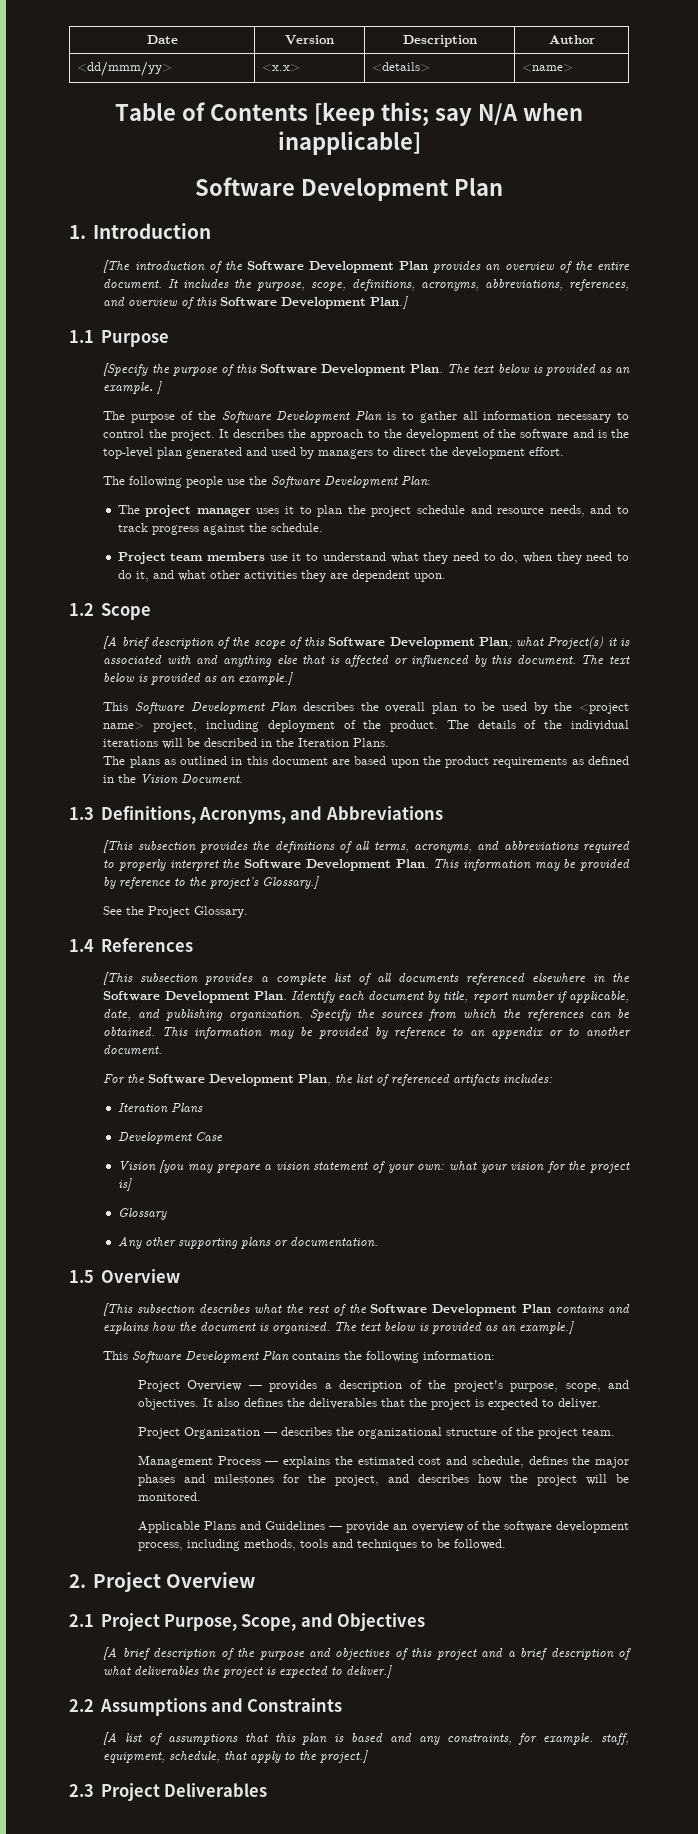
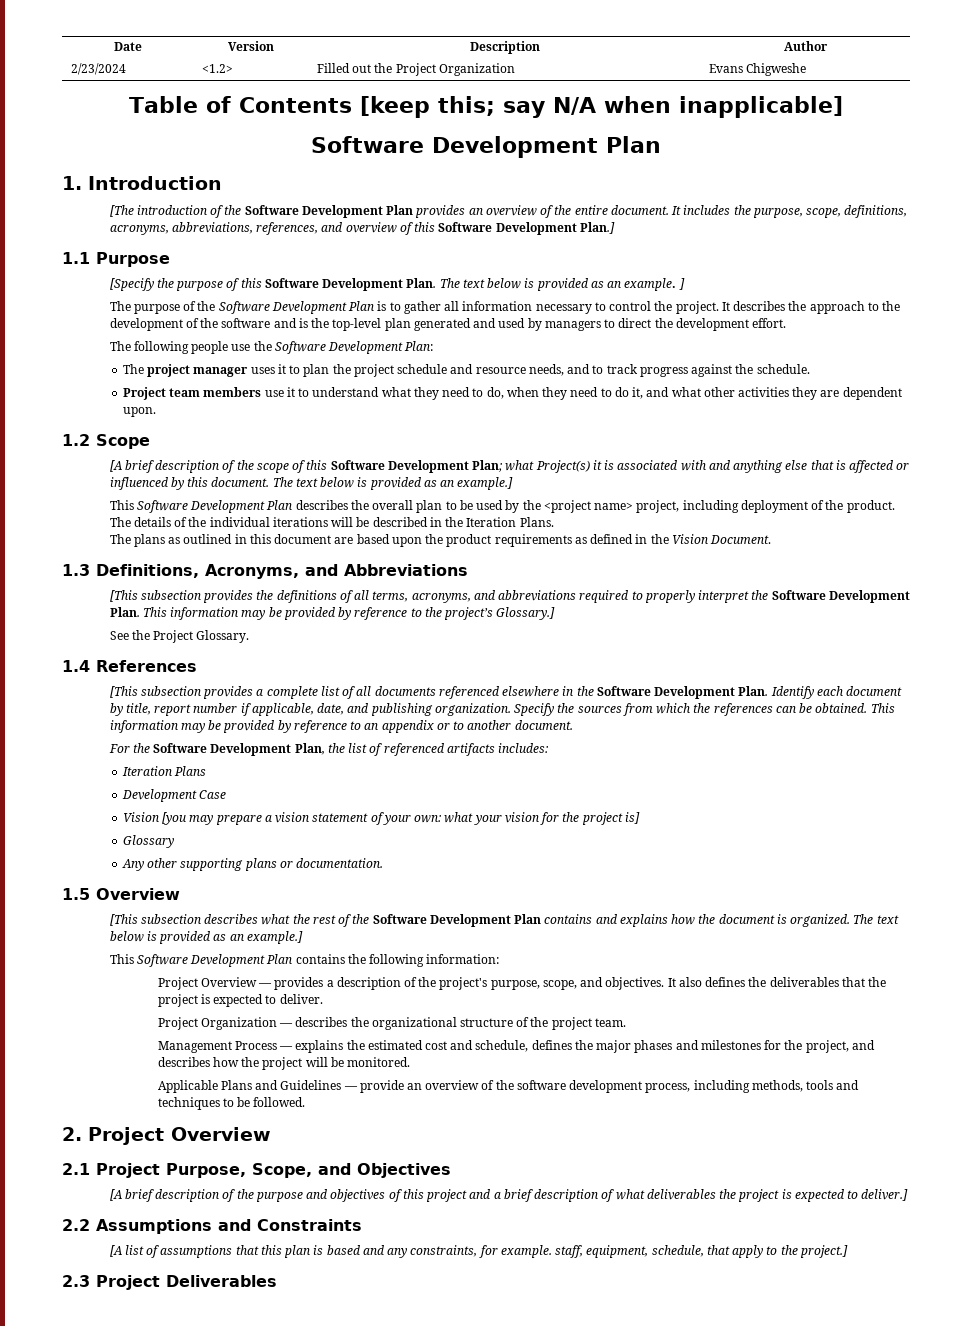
- <dd/mmm/yy> | <x.x> | <details> | <name>
+ 2/23/2024 | <1.2> | Filled out the Project Organization | Evans Chigweshe

